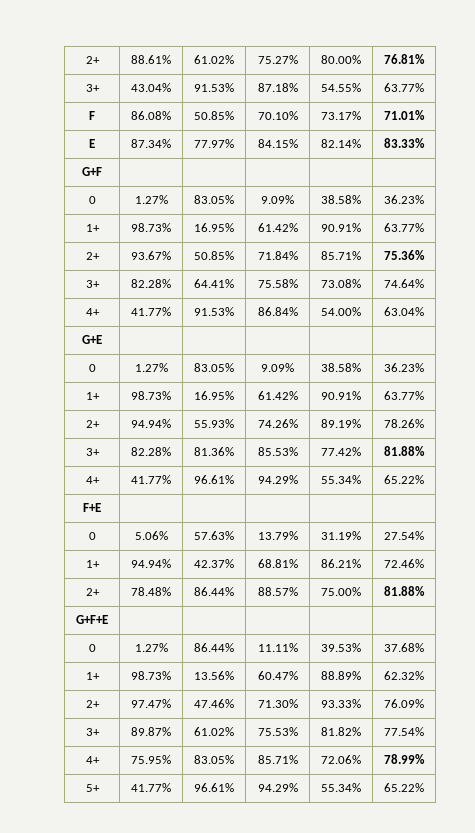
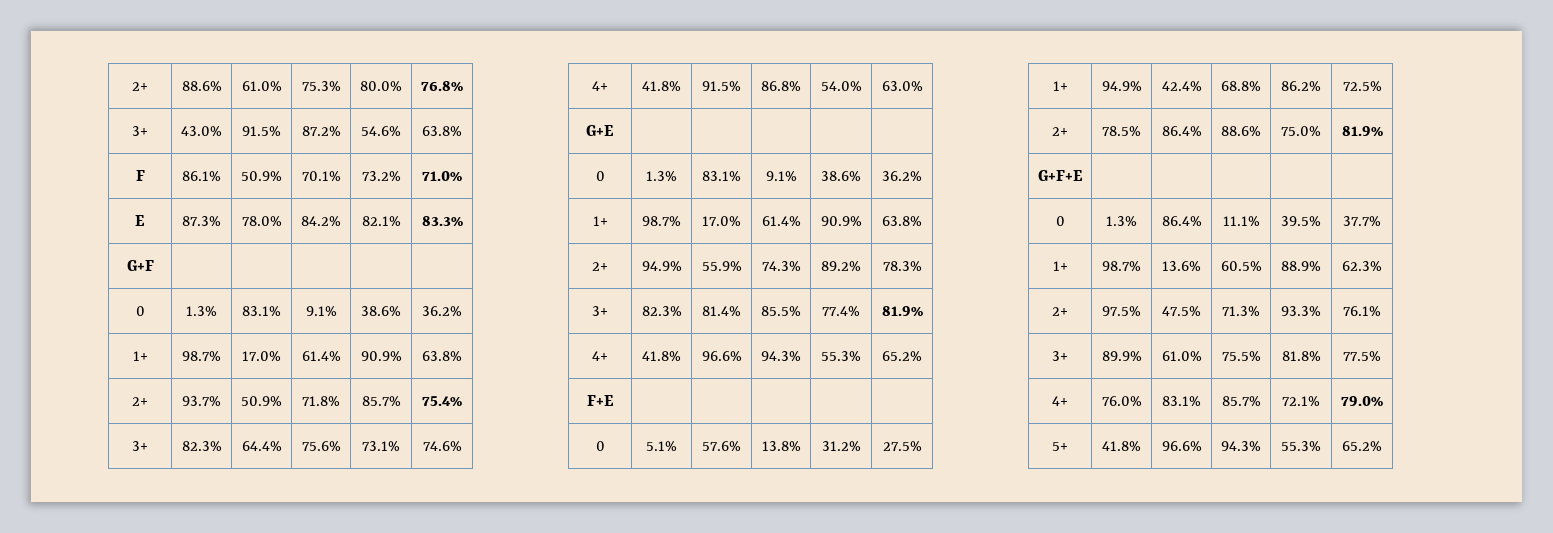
- 2+ | 88.61% | 61.02% | 75.27% | 80.00% | 76.81%
- 3+ | 43.04% | 91.53% | 87.18% | 54.55% | 63.77%
- F | 86.08% | 50.85% | 70.10% | 73.17% | 71.01%
- E | 87.34% | 77.97% | 84.15% | 82.14% | 83.33%
+ 2+ | 88.6% | 61.0% | 75.3% | 80.0% | 76.8%
+ 3+ | 43.0% | 91.5% | 87.2% | 54.6% | 63.8%
+ F | 86.1% | 50.9% | 70.1% | 73.2% | 71.0%
+ E | 87.3% | 78.0% | 84.2% | 82.1% | 83.3%
  G+F | | | | |
- 0 | 1.27% | 83.05% | 9.09% | 38.58% | 36.23%
- 1+ | 98.73% | 16.95% | 61.42% | 90.91% | 63.77%
- 2+ | 93.67% | 50.85% | 71.84% | 85.71% | 75.36%
- 3+ | 82.28% | 64.41% | 75.58% | 73.08% | 74.64%
- 4+ | 41.77% | 91.53% | 86.84% | 54.00% | 63.04%
+ 0 | 1.3% | 83.1% | 9.1% | 38.6% | 36.2%
+ 1+ | 98.7% | 17.0% | 61.4% | 90.9% | 63.8%
+ 2+ | 93.7% | 50.9% | 71.8% | 85.7% | 75.4%
+ 3+ | 82.3% | 64.4% | 75.6% | 73.1% | 74.6%
+ 4+ | 41.8% | 91.5% | 86.8% | 54.0% | 63.0%
  G+E | | | | |
- 0 | 1.27% | 83.05% | 9.09% | 38.58% | 36.23%
- 1+ | 98.73% | 16.95% | 61.42% | 90.91% | 63.77%
- 2+ | 94.94% | 55.93% | 74.26% | 89.19% | 78.26%
- 3+ | 82.28% | 81.36% | 85.53% | 77.42% | 81.88%
- 4+ | 41.77% | 96.61% | 94.29% | 55.34% | 65.22%
+ 0 | 1.3% | 83.1% | 9.1% | 38.6% | 36.2%
+ 1+ | 98.7% | 17.0% | 61.4% | 90.9% | 63.8%
+ 2+ | 94.9% | 55.9% | 74.3% | 89.2% | 78.3%
+ 3+ | 82.3% | 81.4% | 85.5% | 77.4% | 81.9%
+ 4+ | 41.8% | 96.6% | 94.3% | 55.3% | 65.2%
  F+E | | | | |
- 0 | 5.06% | 57.63% | 13.79% | 31.19% | 27.54%
- 1+ | 94.94% | 42.37% | 68.81% | 86.21% | 72.46%
- 2+ | 78.48% | 86.44% | 88.57% | 75.00% | 81.88%
+ 0 | 5.1% | 57.6% | 13.8% | 31.2% | 27.5%
+ 1+ | 94.9% | 42.4% | 68.8% | 86.2% | 72.5%
+ 2+ | 78.5% | 86.4% | 88.6% | 75.0% | 81.9%
  G+F+E | | | | |
- 0 | 1.27% | 86.44% | 11.11% | 39.53% | 37.68%
- 1+ | 98.73% | 13.56% | 60.47% | 88.89% | 62.32%
- 2+ | 97.47% | 47.46% | 71.30% | 93.33% | 76.09%
- 3+ | 89.87% | 61.02% | 75.53% | 81.82% | 77.54%
- 4+ | 75.95% | 83.05% | 85.71% | 72.06% | 78.99%
- 5+ | 41.77% | 96.61% | 94.29% | 55.34% | 65.22%
+ 0 | 1.3% | 86.4% | 11.1% | 39.5% | 37.7%
+ 1+ | 98.7% | 13.6% | 60.5% | 88.9% | 62.3%
+ 2+ | 97.5% | 47.5% | 71.3% | 93.3% | 76.1%
+ 3+ | 89.9% | 61.0% | 75.5% | 81.8% | 77.5%
+ 4+ | 76.0% | 83.1% | 85.7% | 72.1% | 79.0%
+ 5+ | 41.8% | 96.6% | 94.3% | 55.3% | 65.2%

